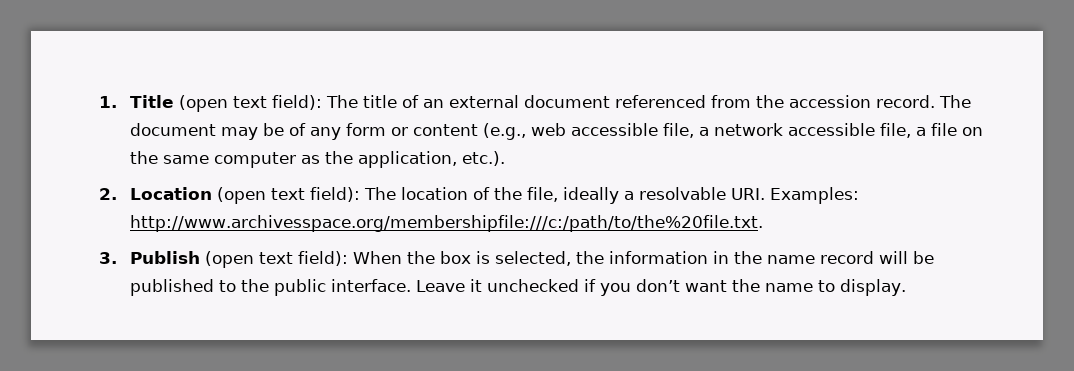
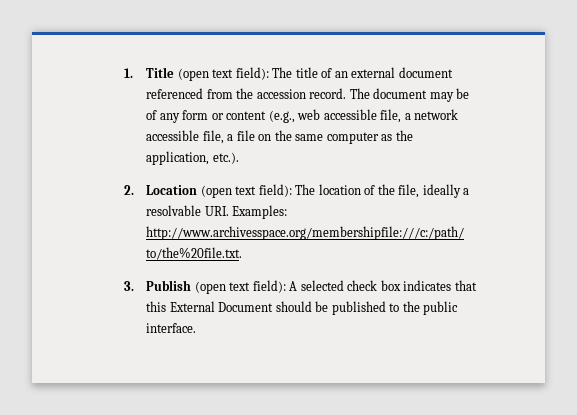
- 3. Publish (open text field): When the box is selected, the information in the name record will be published to the public interface. Leave it unchecked if you don’t want the name to display.
+ 3. Publish (open text field): A selected check box indicates that this External Document should be published to the public interface.

